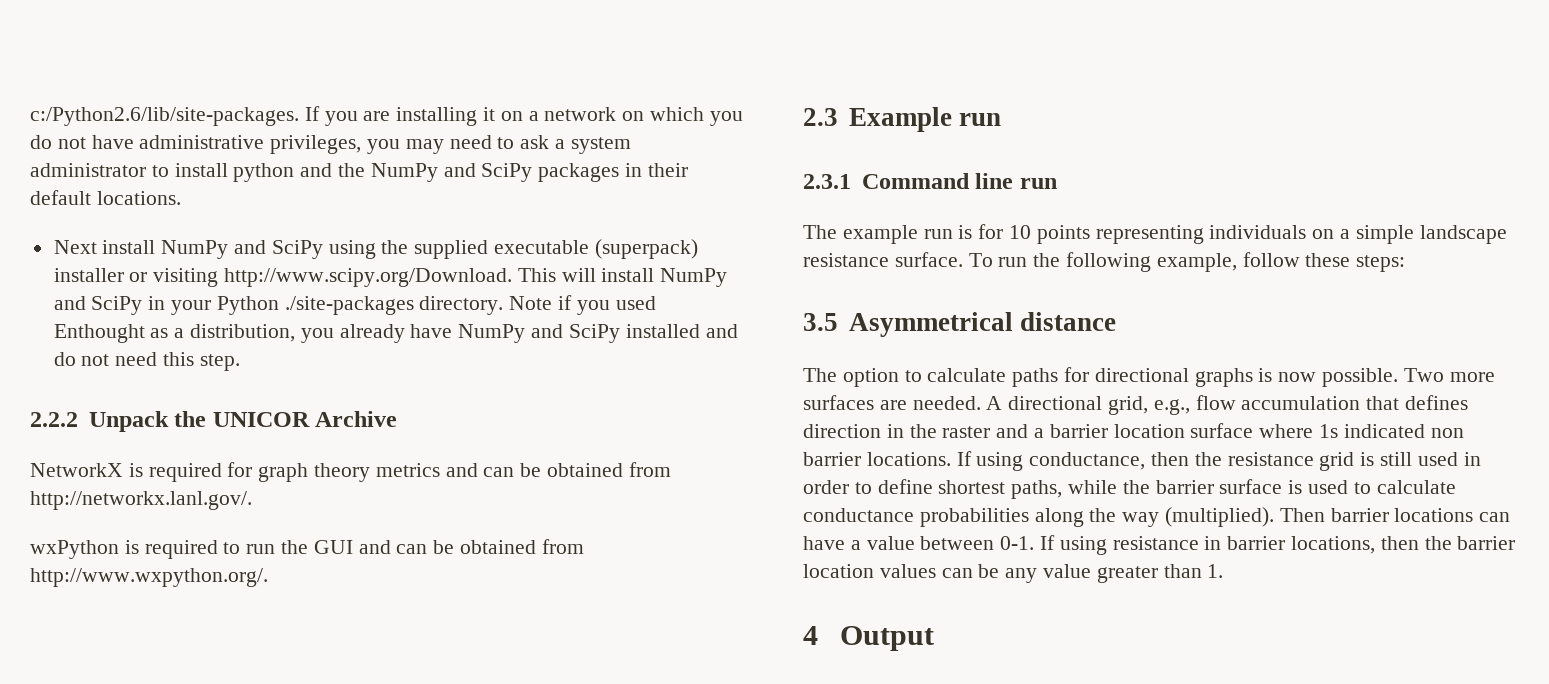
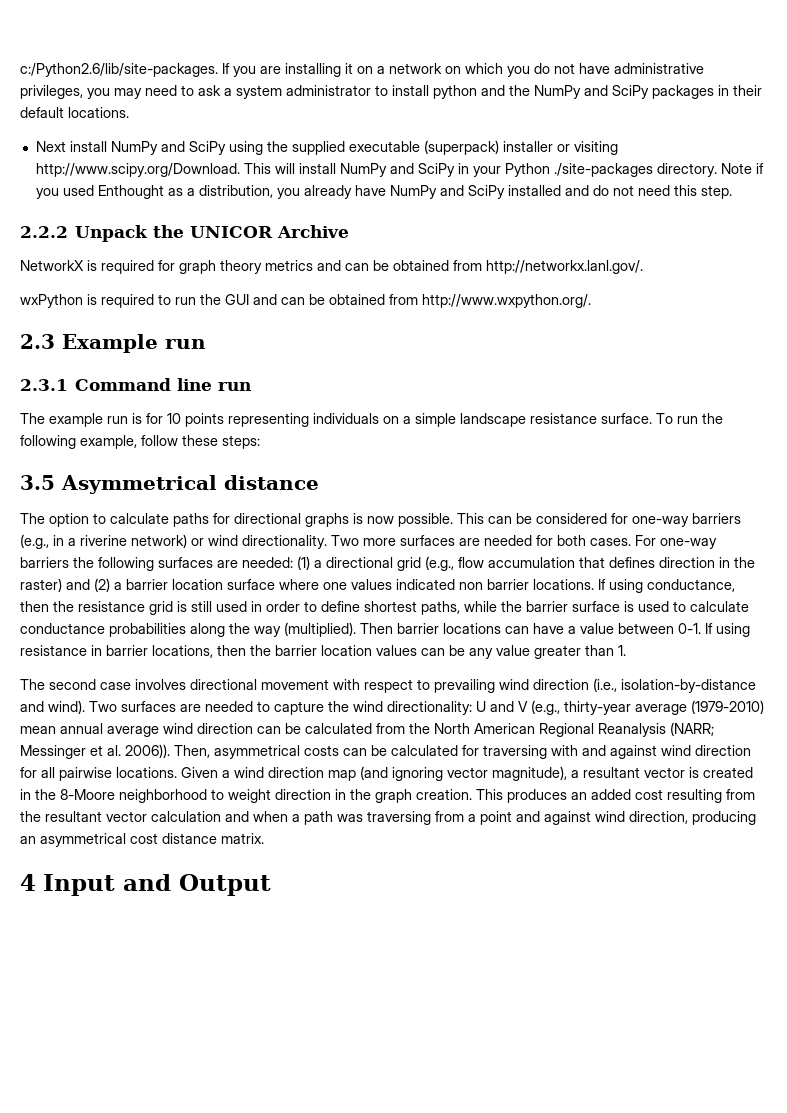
- Two more surfaces are needed. A directional grid, e.g., flow accumulation that defines direction in the raster and a barrier location surface where 1s indicated non barrier locations.
+ This can be considered for one-way barriers (e.g., in a riverine network) or wind directionality. Two more surfaces are needed for both cases. For one-way barriers the following surfaces are needed: (1) a directional grid (e.g., flow accumulation that defines direction in the raster) and (2) a barrier location surface where one values indicated non barrier locations.
+ The second case involves directional movement with respect to prevailing wind direction (i.e., isolation-by-distance and wind). Two surfaces are needed to capture the wind directionality: U and V (e.g., thirty-year average (1979-2010) mean annual average wind direction can be calculated from the North American Regional Reanalysis (NARR; Messinger et al. 2006)). Then, asymmetrical costs can be calculated for traversing with and against wind direction for all pairwise locations. Given a wind direction map (and ignoring vector magnitude), a resultant vector is created in the 8-Moore neighborhood to weight direction in the graph creation. This produces an added cost resulting from the resultant vector calculation and when a path was traversing from a point and against wind direction, producing an asymmetrical cost distance matrix.
- 4 Output
+ 4 Input and Output

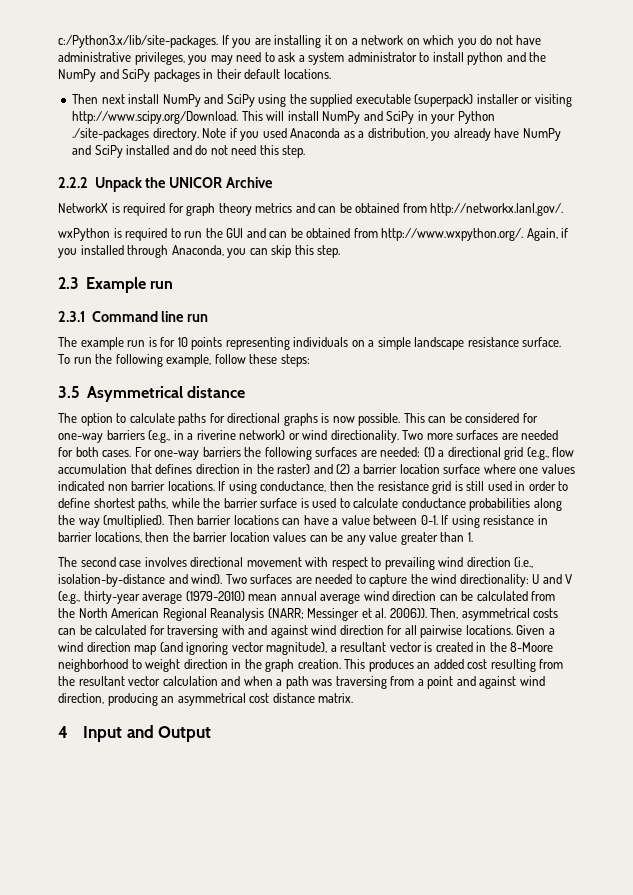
- c:/Python2.6/lib/site-packages. If you are installing it on a network on which you do not have administrative privileges, you may need to ask a system administrator to install python and the NumPy and SciPy packages in their default locations.
+ c:/Python3.x/lib/site-packages. If you are installing it on a network on which you do not have administrative privileges, you may need to ask a system administrator to install python and the NumPy and SciPy packages in their default locations.
- Next install NumPy and SciPy using the supplied executable (superpack) installer or visiting http://www.scipy.org/Download. This will install NumPy and SciPy in your Python ./site-packages directory.
+ Then next install NumPy and SciPy using the supplied executable (superpack) installer or visiting http://www.scipy.org/Download. This will install NumPy and SciPy in your Python ./site-packages directory.
- Note if you used Enthought as a distribution, you already have NumPy and SciPy installed and do not need this step.
+ Note if you used Anaconda as a distribution, you already have NumPy and SciPy installed and do not need this step.
- wxPython is required to run the GUI and can be obtained from http://www.wxpython.org/.
+ wxPython is required to run the GUI and can be obtained from http://www.wxpython.org/. Again, if you installed through Anaconda, you can skip this step.

